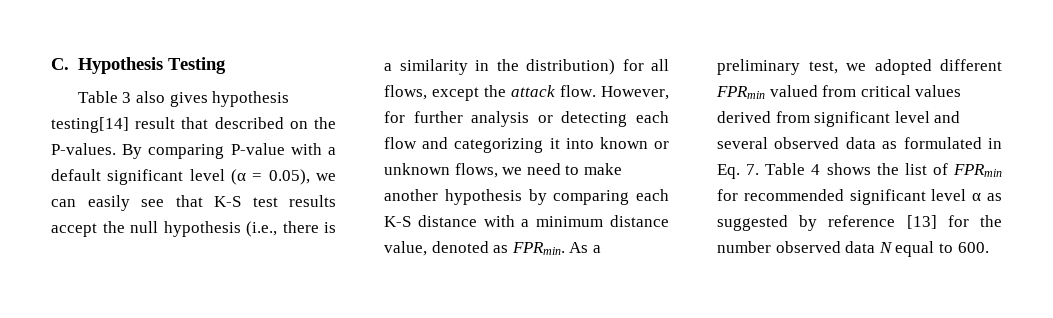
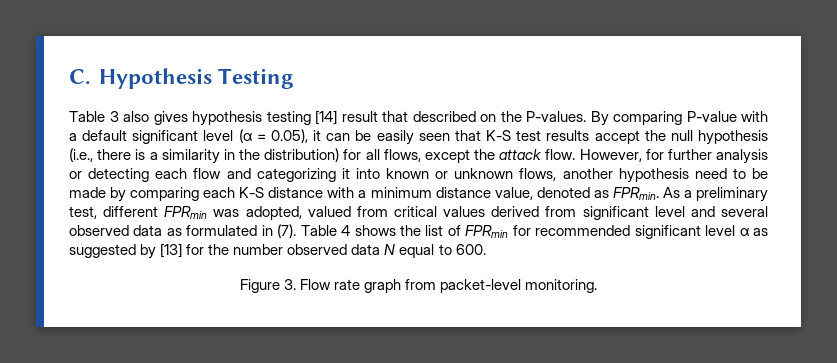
- Table 3 also gives hypothesis testing[14] result that described on the P-values.
+ Table 3 also gives hypothesis testing [14] result that described on the P-values.
- By comparing P-value with a default significant level (α = 0.05), we can easily see that K-S test results accept the null hypothesis (i.e., there is a similarity in the distribution) for all flows, except the attack flow.
+ By comparing P-value with a default significant level (α = 0.05), it can be easily seen that K-S test results accept the null hypothesis (i.e., there is a similarity in the distribution) for all flows, except the attack flow.
- However, for further analysis or detecting each flow and categorizing it into known or unknown flows, we need to make another hypothesis by comparing each K-S distance with a minimum distance value, denoted as FPRmin.
+ However, for further analysis or detecting each flow and categorizing it into known or unknown flows, another hypothesis need to be made by comparing each K-S distance with a minimum distance value, denoted as FPRmin.
- As a preliminary test, we adopted different FPRmin valued from critical values derived from significant level and several observed data as formulated in Eq. 7. Table 4 shows the list of FPRmin for recommended significant level α as suggested by reference [13] for the number observed data N equal to 600.
+ As a preliminary test, different FPRmin was adopted, valued from critical values derived from significant level and several observed data as formulated in (7). Table 4 shows the list of FPRmin for recommended significant level α as suggested by [13] for the number observed data N equal to 600.
+ Figure 3. Flow rate graph from packet-level monitoring.

